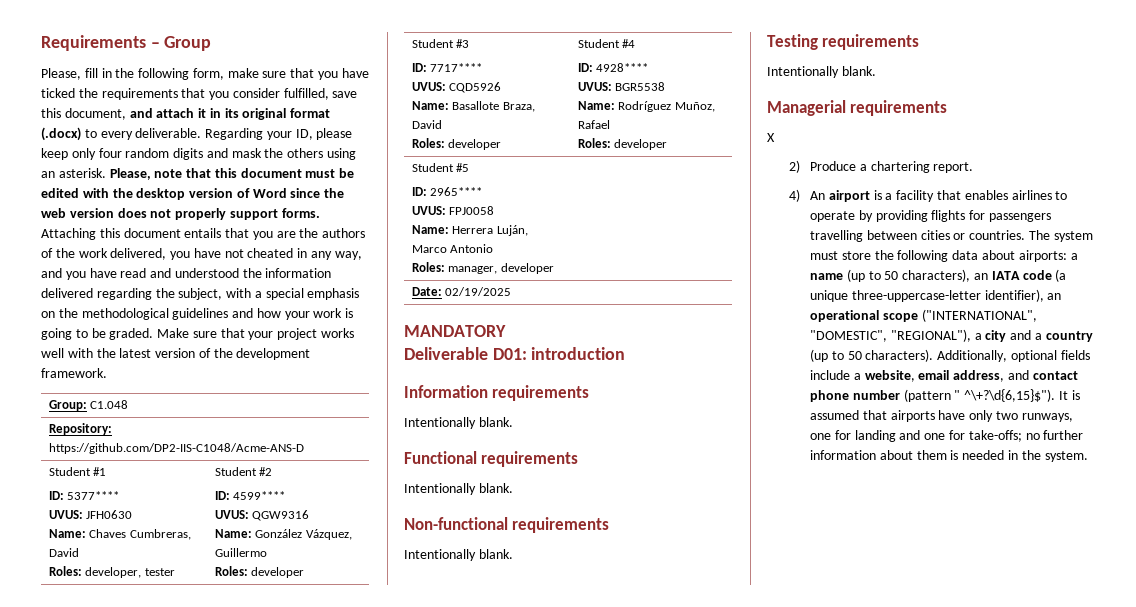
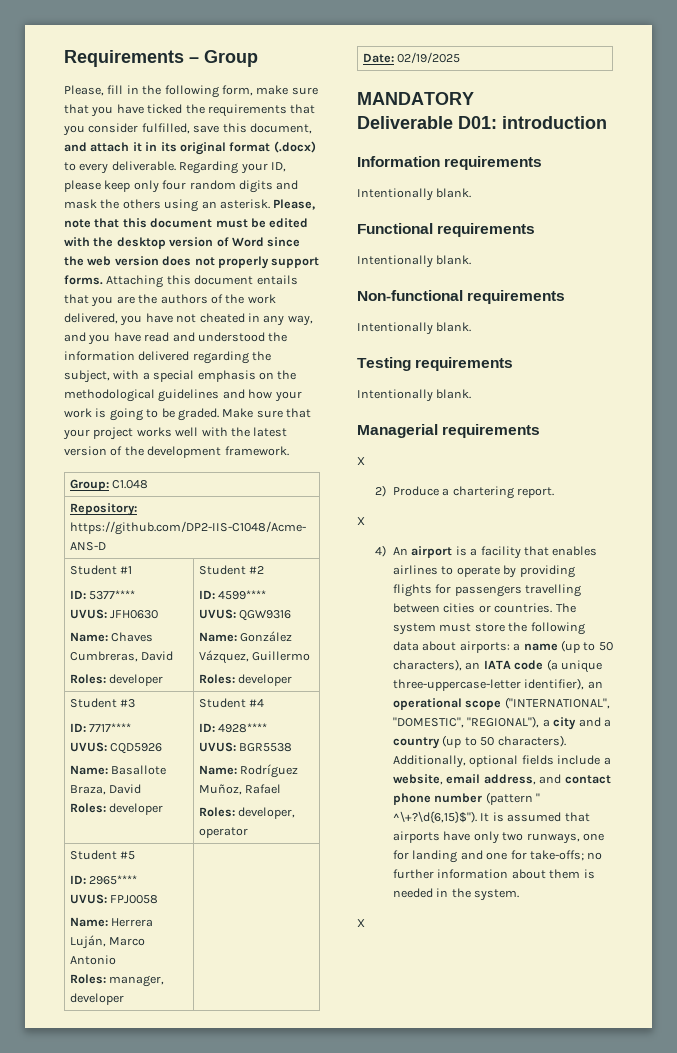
  Student #1
  ID: 5377****
  UVUS: JFH0630
  Name: Chaves Cumbreras, David
- Roles: developer, tester | Student #2
+ Roles: developer | Student #2
  Student #3
  ID: 7717****
  UVUS: CQD5926
  Name: Basallote Braza, David
  Roles: developer | Student #4
  ID: 4928****
  UVUS: BGR5538
  Name: Rodríguez Muñoz, Rafael
- Roles: developer
+ Roles: developer, operator
  2) Produce a chartering report.
+ X
  It is assumed that airports have only two runways, one for landing and one for take-offs; no further information about them is needed in the system.
+ X

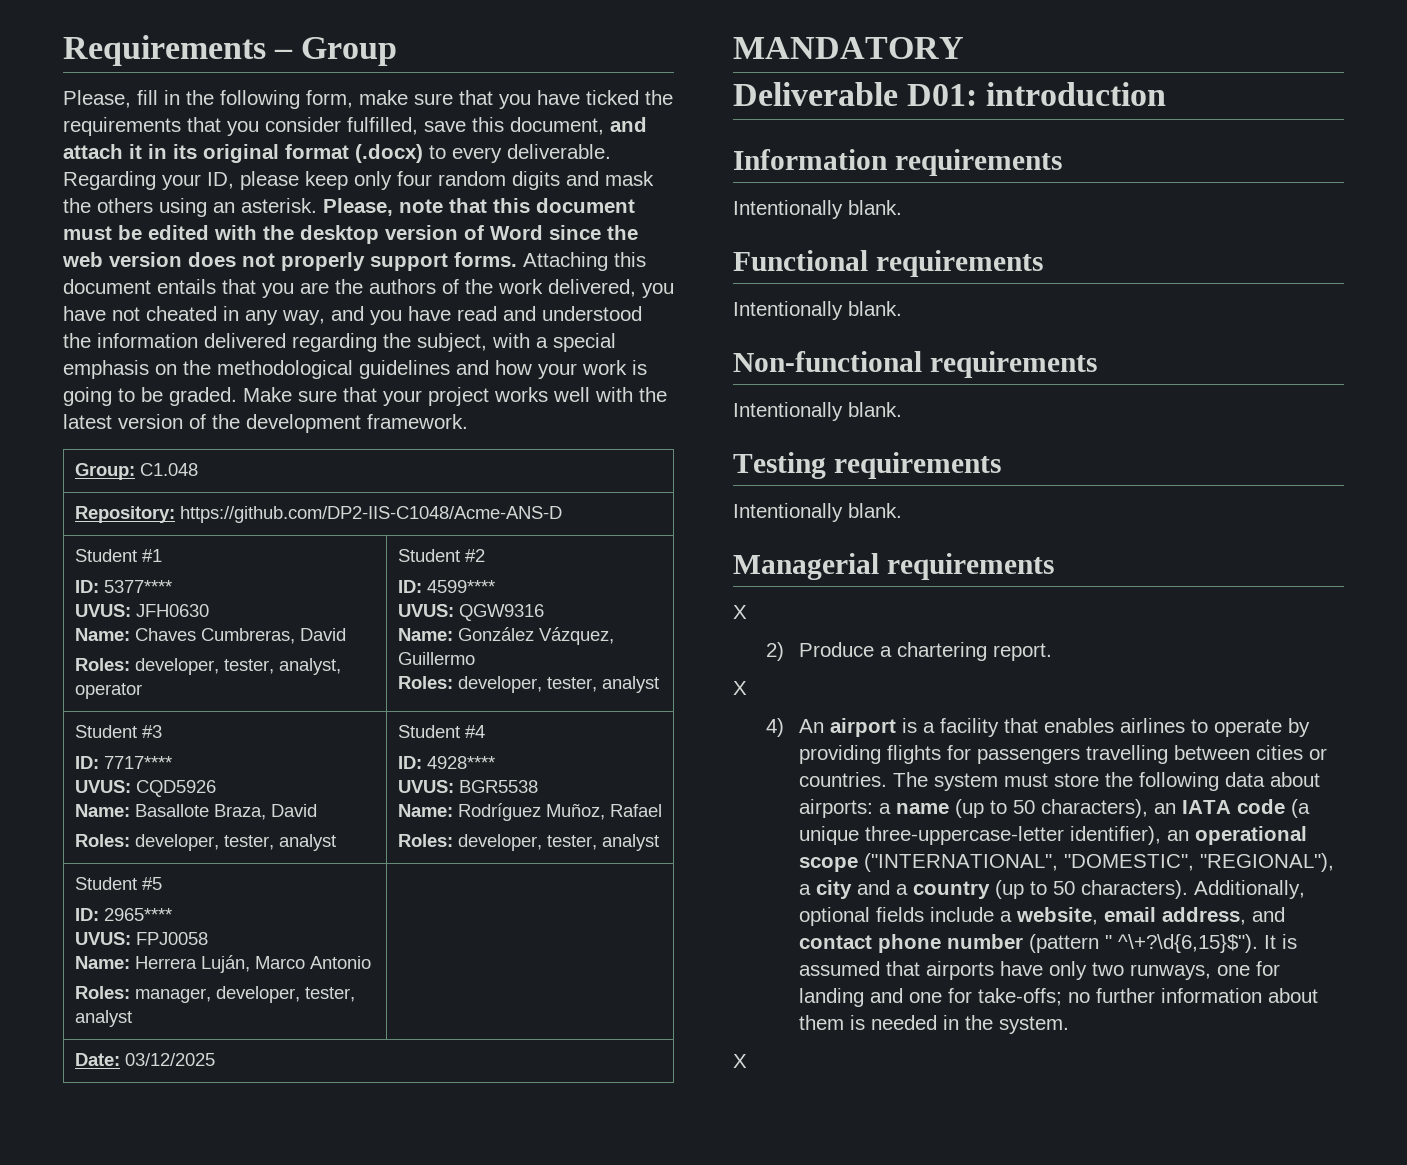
  Student #1
  ID: 5377****
  UVUS: JFH0630
  Name: Chaves Cumbreras, David
- Roles: developer | Student #2
+ Roles: developer, tester, analyst, operator | Student #2
  ID: 4599****
  UVUS: QGW9316
  Name: González Vázquez, Guillermo
- Roles: developer
+ Roles: developer, tester, analyst
  Student #3
  ID: 7717****
  UVUS: CQD5926
  Name: Basallote Braza, David
- Roles: developer | Student #4
+ Roles: developer, tester, analyst | Student #4
  ID: 4928****
  UVUS: BGR5538
  Name: Rodríguez Muñoz, Rafael
- Roles: developer, operator
+ Roles: developer, tester, analyst
  Student #5
  ID: 2965****
  UVUS: FPJ0058
  Name: Herrera Luján, Marco Antonio
- Roles: manager, developer |
+ Roles: manager, developer, tester, analyst |
- Date: 02/19/2025
+ Date: 03/12/2025

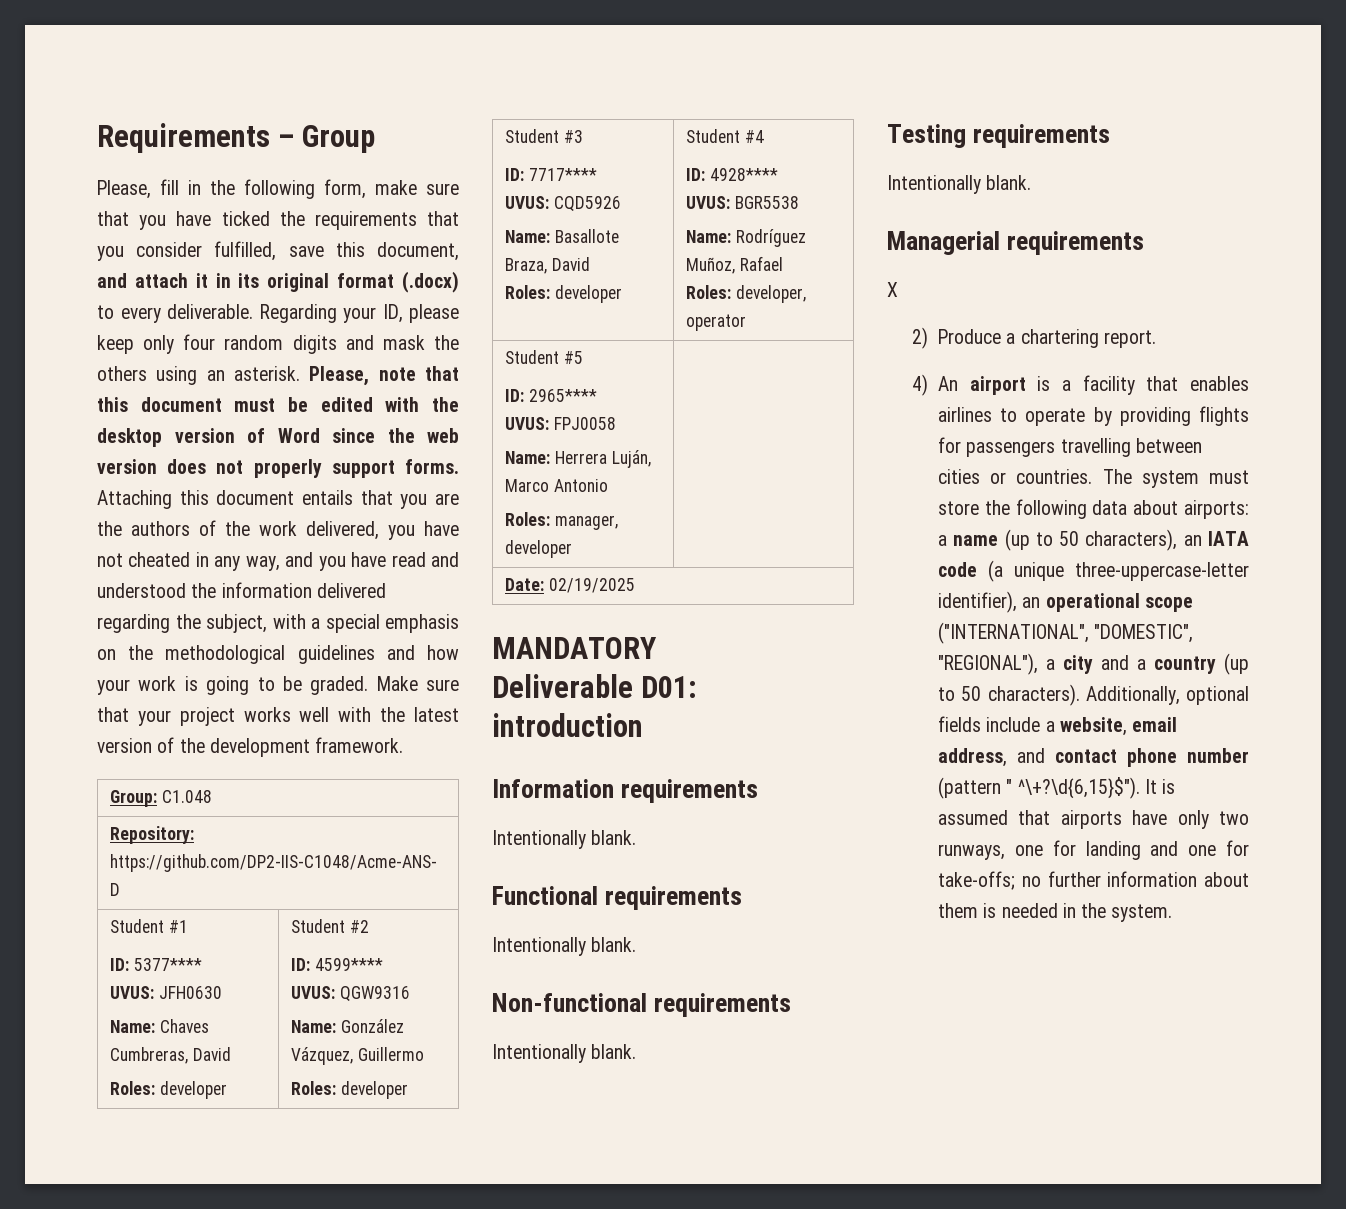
  Student #1
  ID: 5377****
  UVUS: JFH0630
  Name: Chaves Cumbreras, David
- Roles: developer, tester, analyst, operator | Student #2
+ Roles: developer | Student #2
  ID: 4599****
  UVUS: QGW9316
  Name: González Vázquez, Guillermo
- Roles: developer, tester, analyst
+ Roles: developer
  Student #3
  ID: 7717****
  UVUS: CQD5926
  Name: Basallote Braza, David
- Roles: developer, tester, analyst | Student #4
+ Roles: developer | Student #4
  ID: 4928****
  UVUS: BGR5538
  Name: Rodríguez Muñoz, Rafael
- Roles: developer, tester, analyst
+ Roles: developer, operator
  Student #5
  ID: 2965****
  UVUS: FPJ0058
  Name: Herrera Luján, Marco Antonio
- Roles: manager, developer, tester, analyst |
+ Roles: manager, developer |
- Date: 03/12/2025
+ Date: 02/19/2025
  2) Produce a chartering report.
- X
  It is assumed that airports have only two runways, one for landing and one for take-offs; no further information about them is needed in the system.
- X

